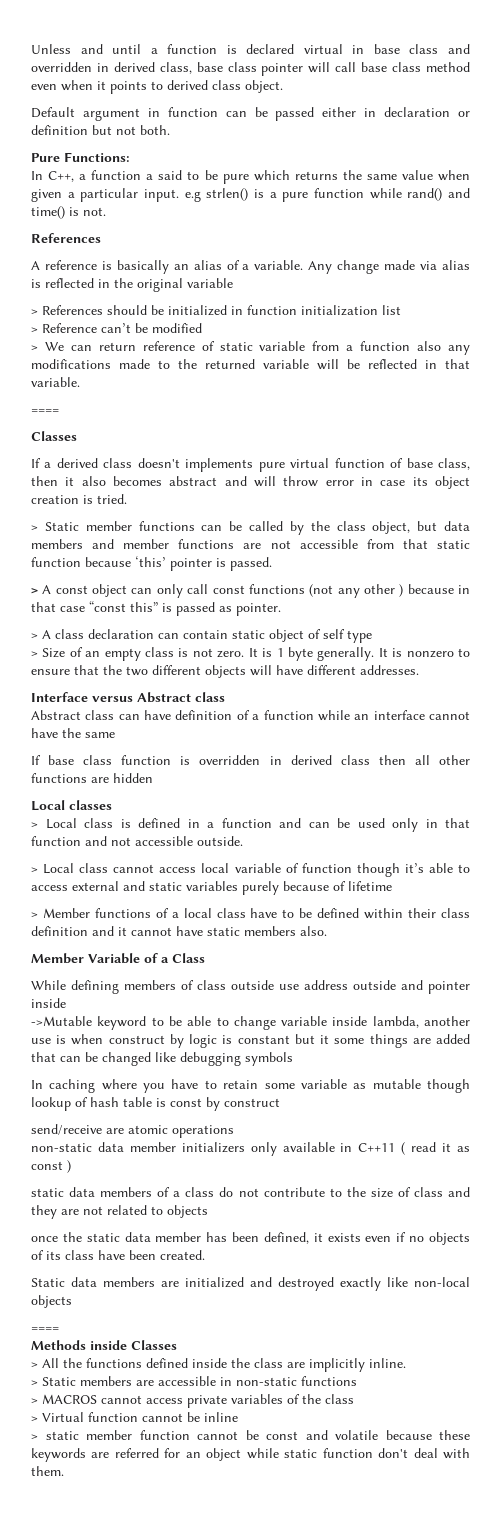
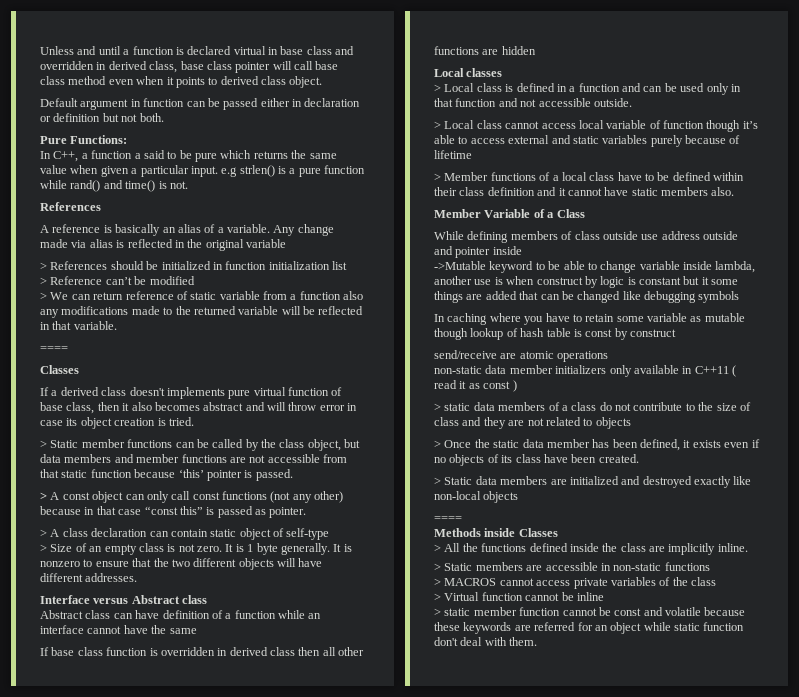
- > A const object can only call const functions (not any other ) because in that case “const this” is passed as pointer.
+ > A const object can only call const functions (not any other) because in that case “const this” is passed as pointer.
- > A class declaration can contain static object of self type
+ > A class declaration can contain static object of self-type
- static data members of a class do not contribute to the size of class and they are not related to objects
+ > static data members of a class do not contribute to the size of class and they are not related to objects
- once the static data member has been defined, it exists even if no objects of its class have been created.
+ > Once the static data member has been defined, it exists even if no objects of its class have been created.
- Static data members are initialized and destroyed exactly like non-local objects
+ > Static data members are initialized and destroyed exactly like non-local objects

